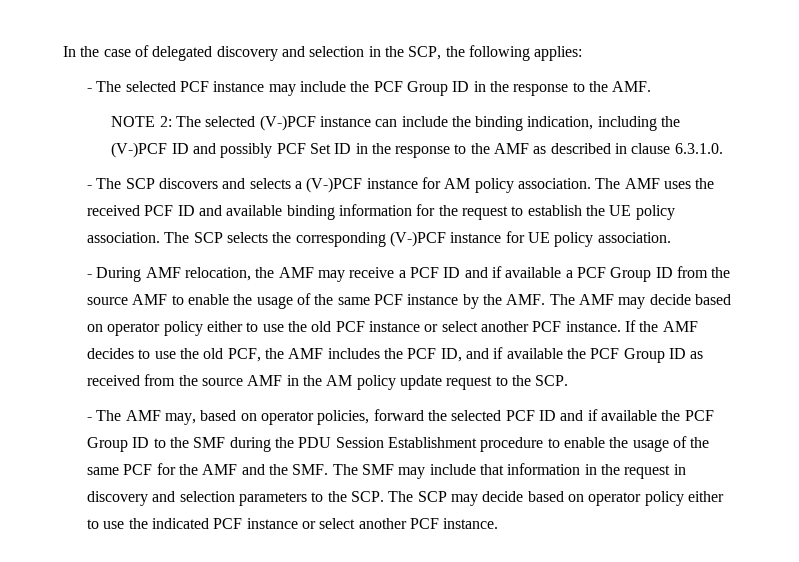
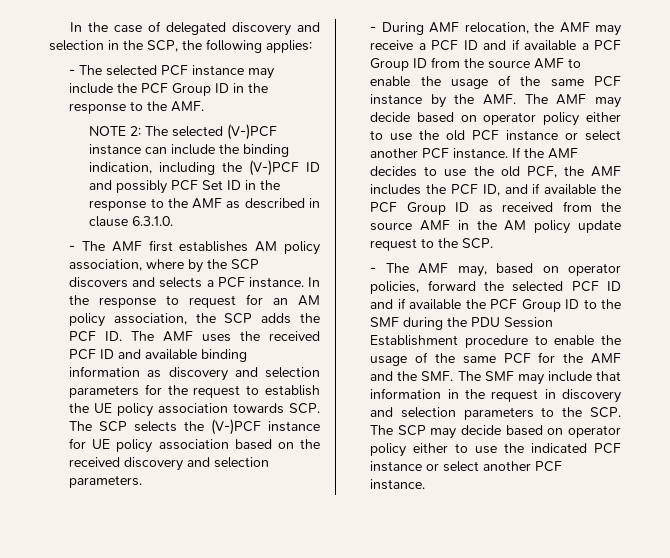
- - The SCP discovers and selects a (V-)PCF instance for AM policy association. The AMF uses the received PCF ID and available binding information for the request to establish the UE policy association. The SCP selects the corresponding (V-)PCF instance for UE policy association.
+ - The AMF first establishes AM policy association, where by the SCP discovers and selects a PCF instance. In the response to request for an AM policy association, the SCP adds the PCF ID. The AMF uses the received PCF ID and available binding information as discovery and selection parameters for the request to establish the UE policy association towards SCP. The SCP selects the (V-)PCF instance for UE policy association based on the received discovery and selection parameters.

